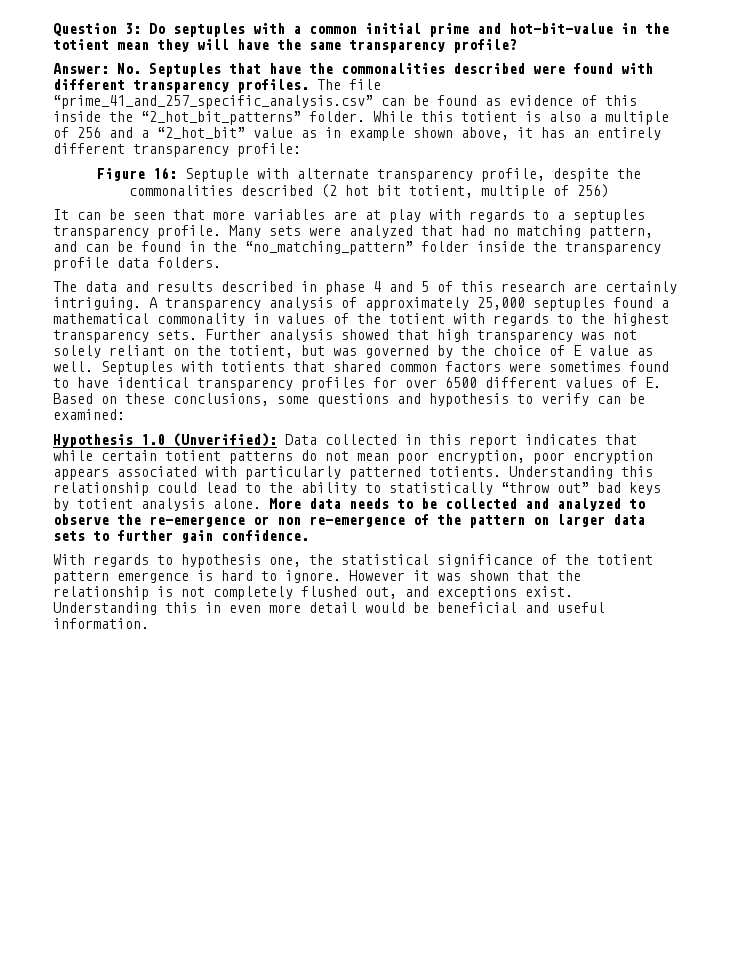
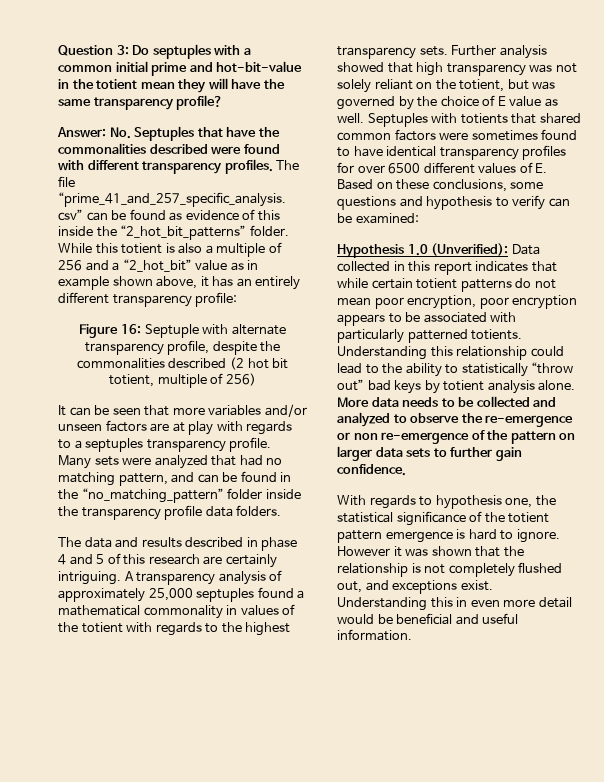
- It can be seen that more variables are at play with regards to a septuples transparency profile.
+ It can be seen that more variables and/or unseen factors are at play with regards to a septuples transparency profile.
- Hypothesis 1.0 (Unverified): Data collected in this report indicates that while certain totient patterns do not mean poor encryption, poor encryption appears associated with particularly patterned totients.
+ Hypothesis 1.0 (Unverified): Data collected in this report indicates that while certain totient patterns do not mean poor encryption, poor encryption appears to be associated with particularly patterned totients.

